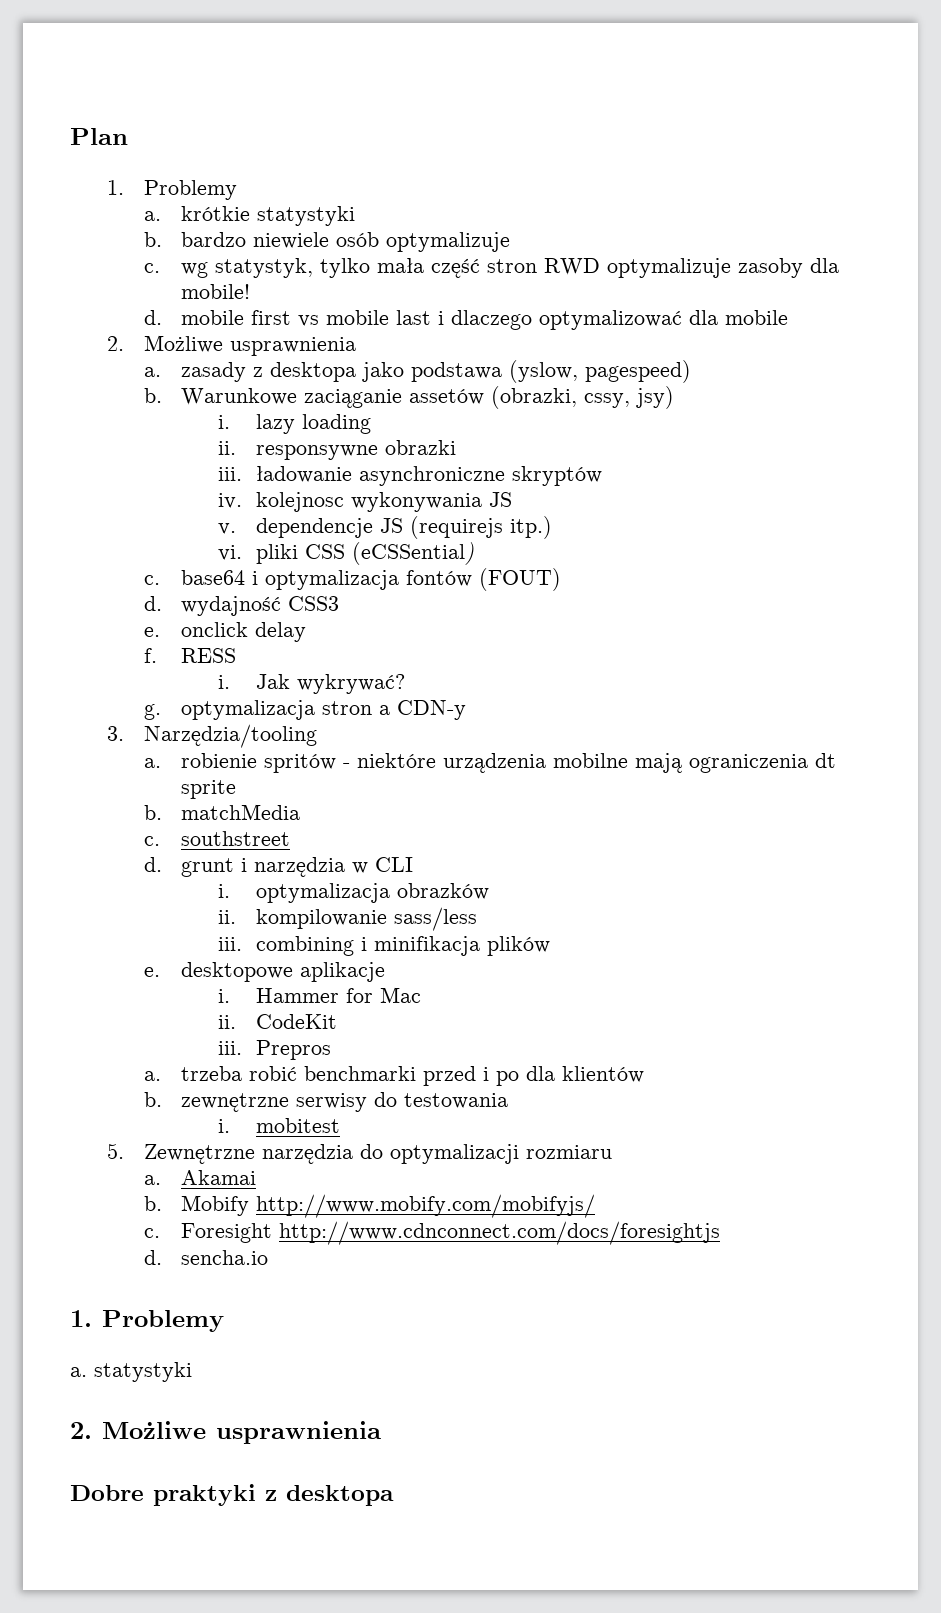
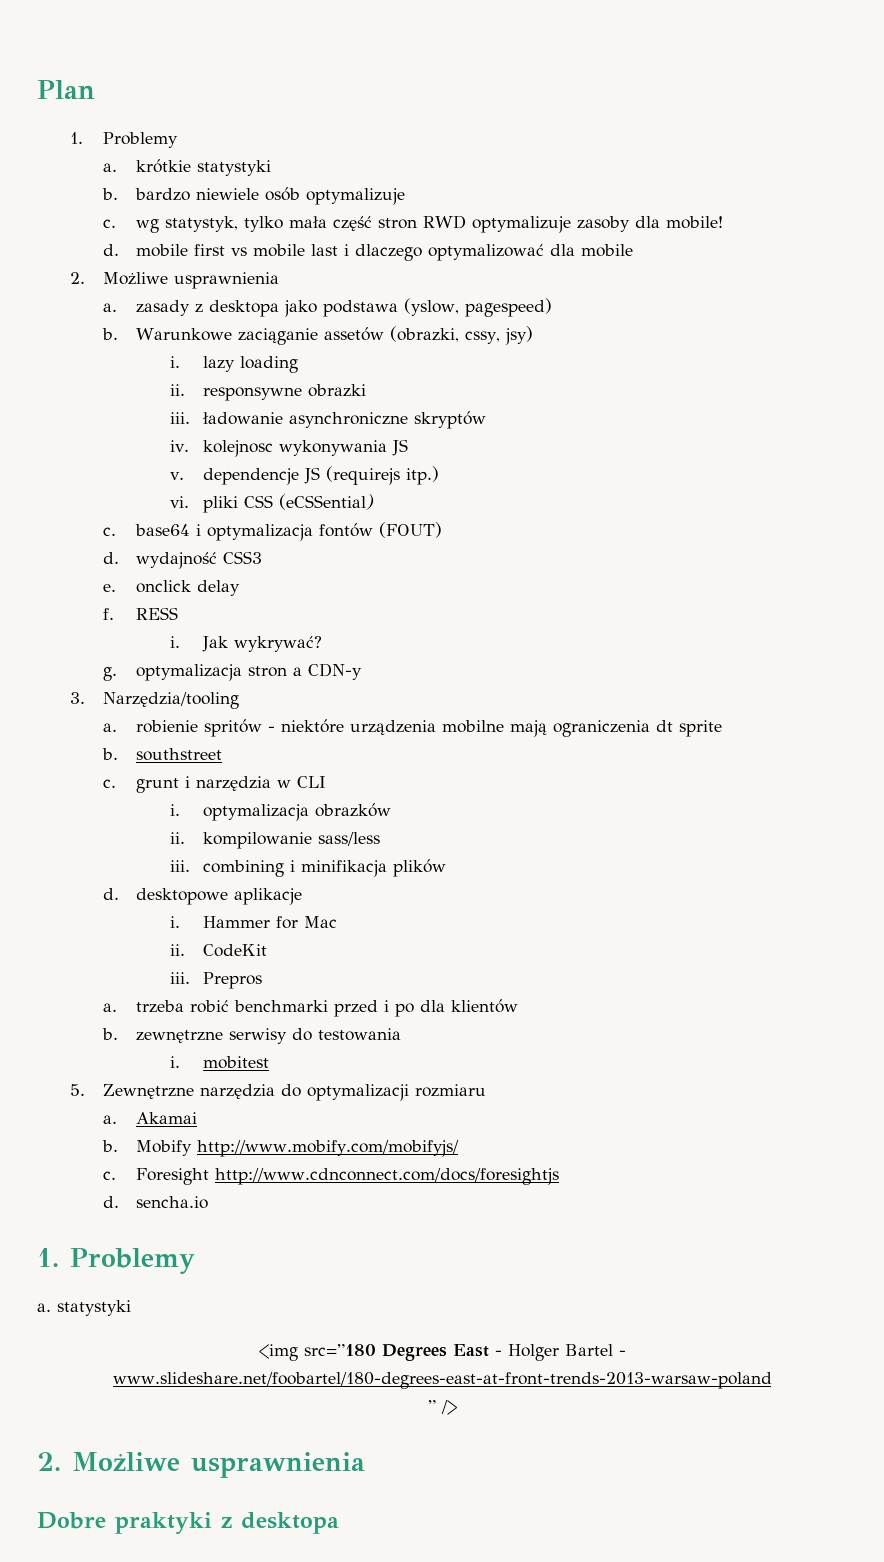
- b. matchMedia
- c. southstreet
+ b. southstreet
- d. grunt i narzędzia w CLI
+ c. grunt i narzędzia w CLI
- e. desktopowe aplikacje
+ d. desktopowe aplikacje
+ <img src=”180 Degrees East - Holger Bartel - www.slideshare.net/foobartel/180-degrees-east-at-front-trends-2013-warsaw-poland
+ ” />

